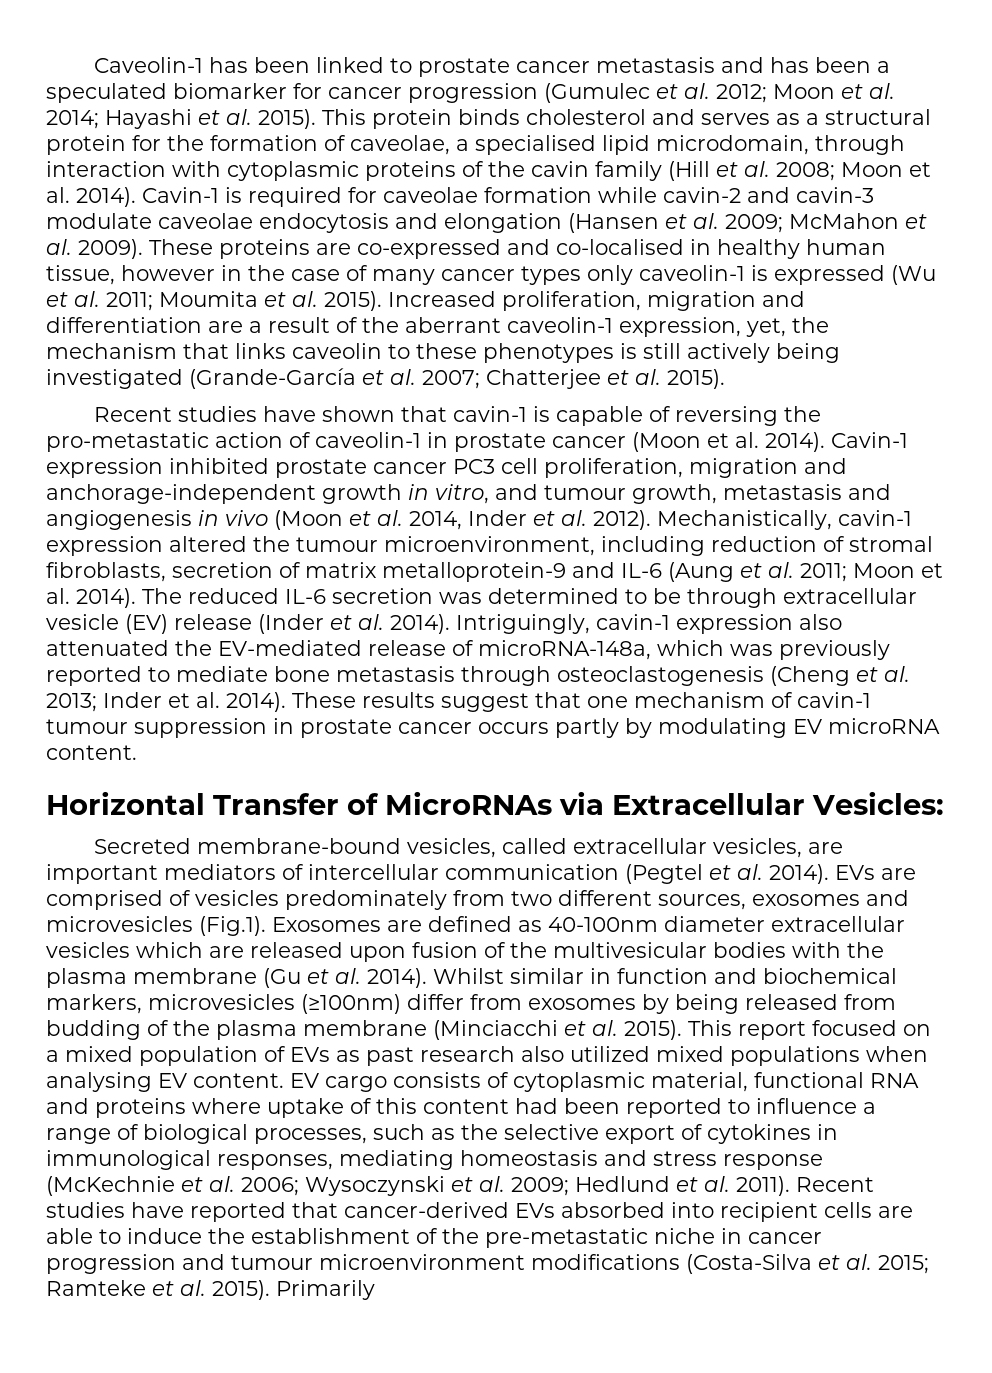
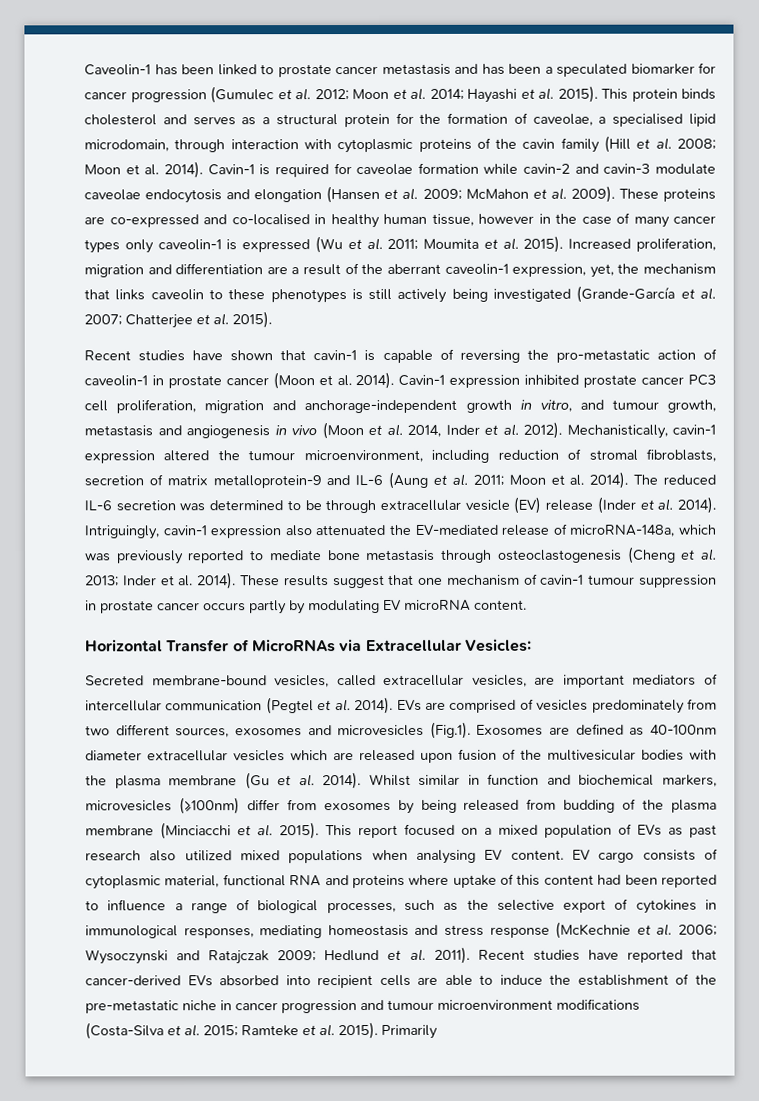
- EV cargo consists of cytoplasmic material, functional RNA and proteins where uptake of this content had been reported to influence a range of biological processes, such as the selective export of cytokines in immunological responses, mediating homeostasis and stress response (McKechnie et al. 2006; Wysoczynski et al. 2009; Hedlund et al. 2011).
+ EV cargo consists of cytoplasmic material, functional RNA and proteins where uptake of this content had been reported to influence a range of biological processes, such as the selective export of cytokines in immunological responses, mediating homeostasis and stress response (McKechnie et al. 2006; Wysoczynski and Ratajczak 2009; Hedlund et al. 2011).

